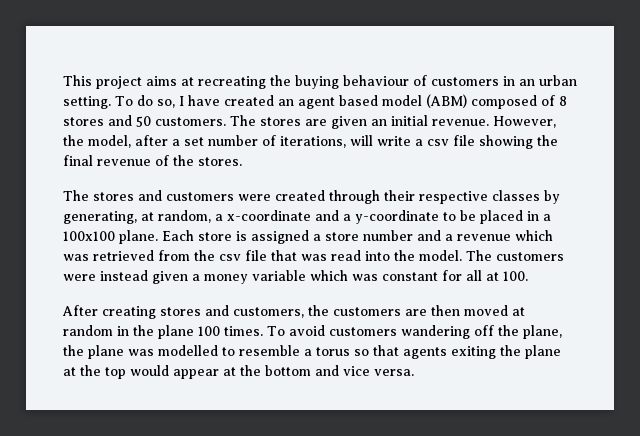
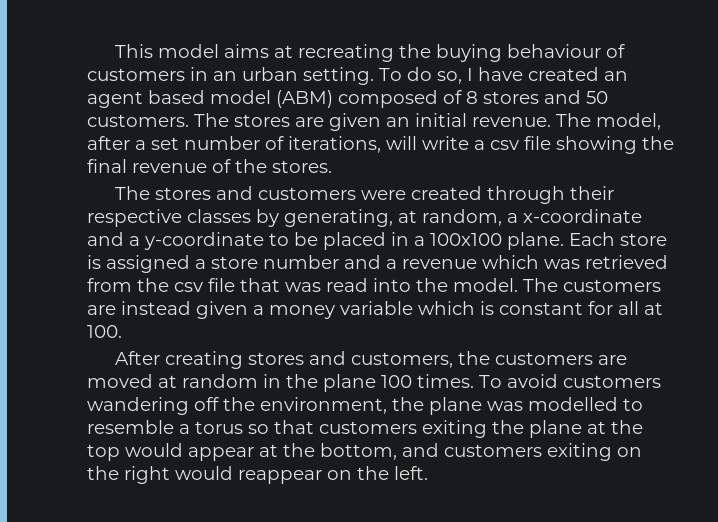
- This project aims at recreating the buying behaviour of customers in an urban setting.
+ This model aims at recreating the buying behaviour of customers in an urban setting.
- However, the model, after a set number of iterations, will write a csv file showing the final revenue of the stores.
+ The model, after a set number of iterations, will write a csv file showing the final revenue of the stores.
- The customers were instead given a money variable which was constant for all at 100.
+ The customers are instead given a money variable which is constant for all at 100.
- After creating stores and customers, the customers are then moved at random in the plane 100 times.
+ After creating stores and customers, the customers are moved at random in the plane 100 times.
- To avoid customers wandering off the plane, the plane was modelled to resemble a torus so that agents exiting the plane at the top would appear at the bottom and vice versa.
+ To avoid customers wandering off the environment, the plane was modelled to resemble a torus so that customers exiting the plane at the top would appear at the bottom, and customers exiting on the right would reappear on the left.

